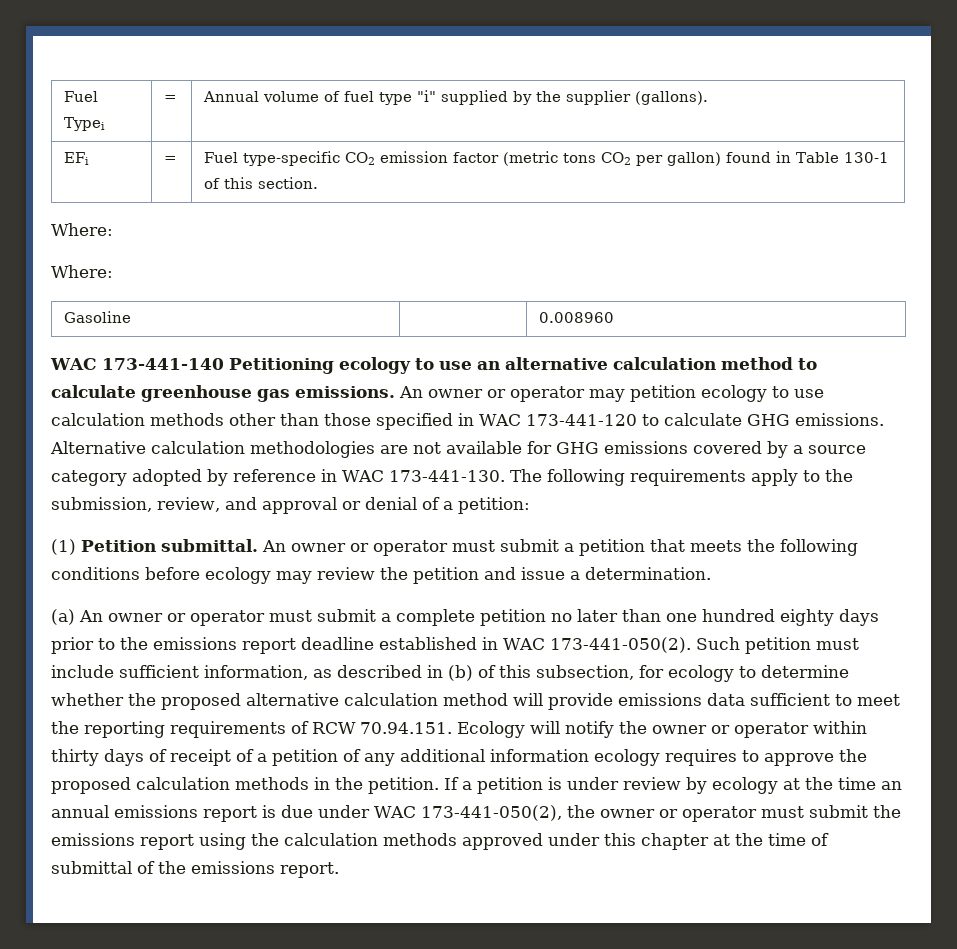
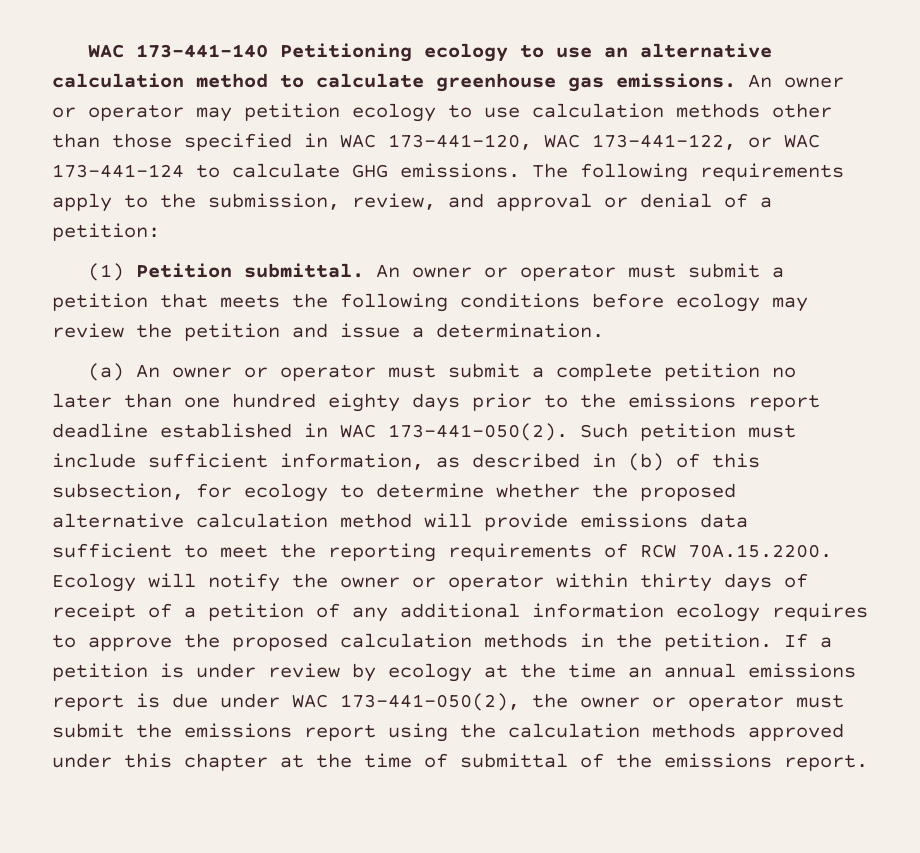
- Fuel Typei | = | Annual volume of fuel type "i" supplied by the supplier (gallons).
- EFi | = | Fuel type-specific CO2 emission factor (metric tons CO2 per gallon) found in Table 130-1 of this section.
- Where:
- Where:
- Gasoline | | 0.008960
- An owner or operator may petition ecology to use calculation methods other than those specified in WAC 173-441-120 to calculate GHG emissions. Alternative calculation methodologies are not available for GHG emissions covered by a source category adopted by reference in WAC 173-441-130.
+ An owner or operator may petition ecology to use calculation methods other than those specified in WAC 173-441-120, WAC 173-441-122, or WAC 173-441-124 to calculate GHG emissions.
- Such petition must include sufficient information, as described in (b) of this subsection, for ecology to determine whether the proposed alternative calculation method will provide emissions data sufficient to meet the reporting requirements of RCW 70.94.151. Ecology will notify the owner or operator within thirty days of receipt of a petition of any additional information ecology requires to approve the proposed calculation methods in the petition.
+ Such petition must include sufficient information, as described in (b) of this subsection, for ecology to determine whether the proposed alternative calculation method will provide emissions data sufficient to meet the reporting requirements of RCW 70A.15.2200. Ecology will notify the owner or operator within thirty days of receipt of a petition of any additional information ecology requires to approve the proposed calculation methods in the petition.

